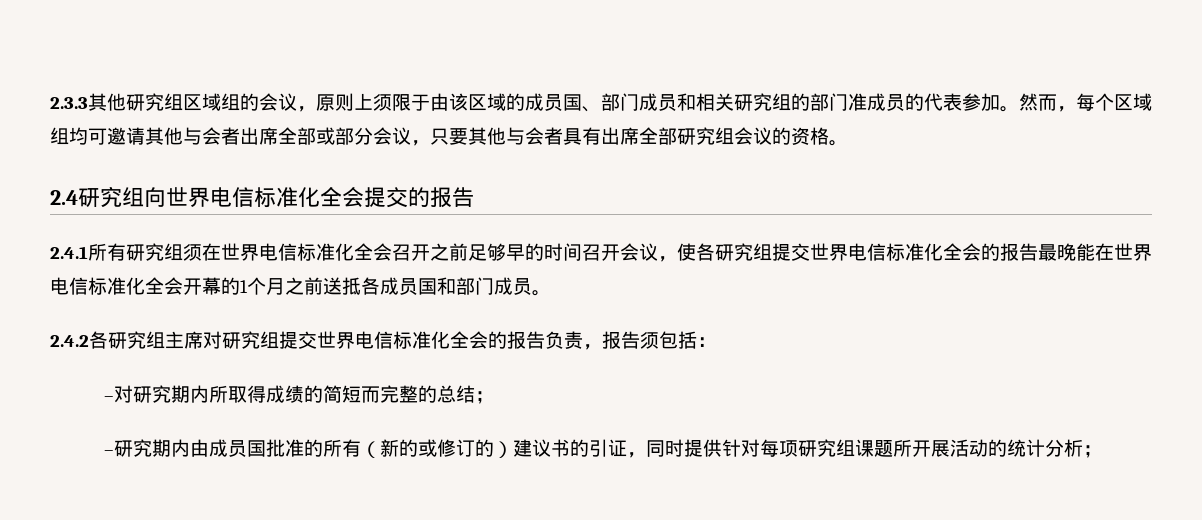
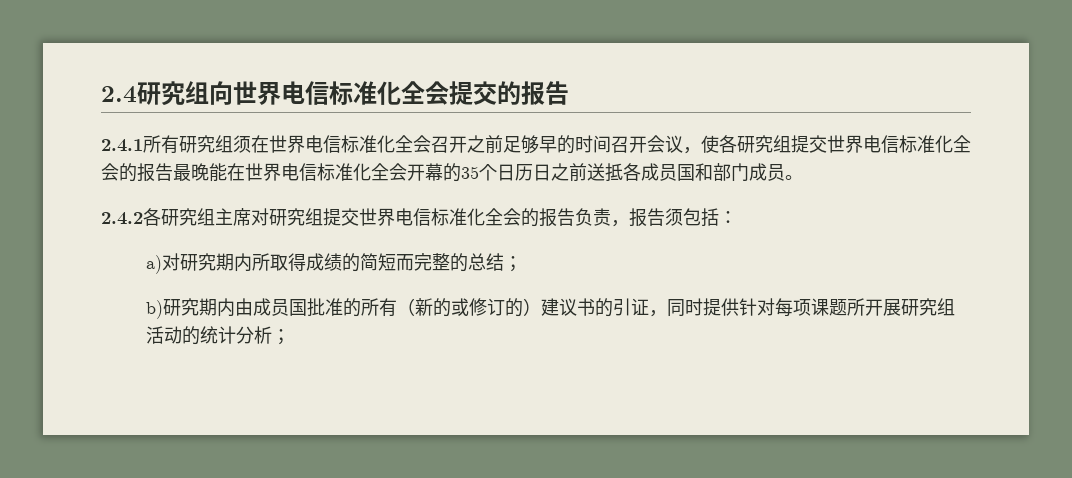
- 2.3.3其他研究组区域组的会议，原则上须限于由该区域的成员国、部门成员和相关研究组的部门准成员的代表参加。然而，每个区域组均可邀请其他与会者出席全部或部分会议，只要其他与会者具有出席全部研究组会议的资格。
- 2.4.1所有研究组须在世界电信标准化全会召开之前足够早的时间召开会议，使各研究组提交世界电信标准化全会的报告最晚能在世界电信标准化全会开幕的1个月之前送抵各成员国和部门成员。
+ 2.4.1所有研究组须在世界电信标准化全会召开之前足够早的时间召开会议，使各研究组提交世界电信标准化全会的报告最晚能在世界电信标准化全会开幕的35个日历日之前送抵各成员国和部门成员。
- –对研究期内所取得成绩的简短而完整的总结；
+ a)对研究期内所取得成绩的简短而完整的总结；
- –研究期内由成员国批准的所有（新的或修订的）建议书的引证，同时提供针对每项研究组课题所开展活动的统计分析；
+ b)研究期内由成员国批准的所有（新的或修订的）建议书的引证，同时提供针对每项课题所开展研究组活动的统计分析；

